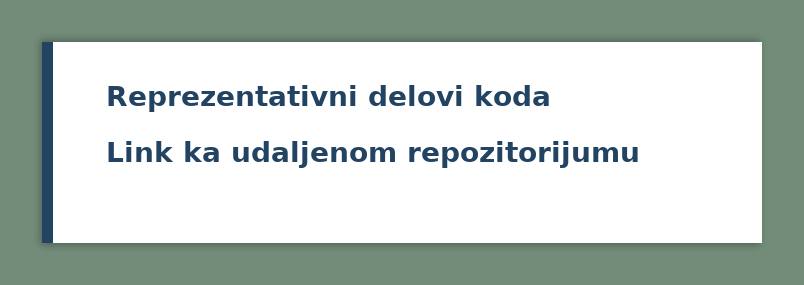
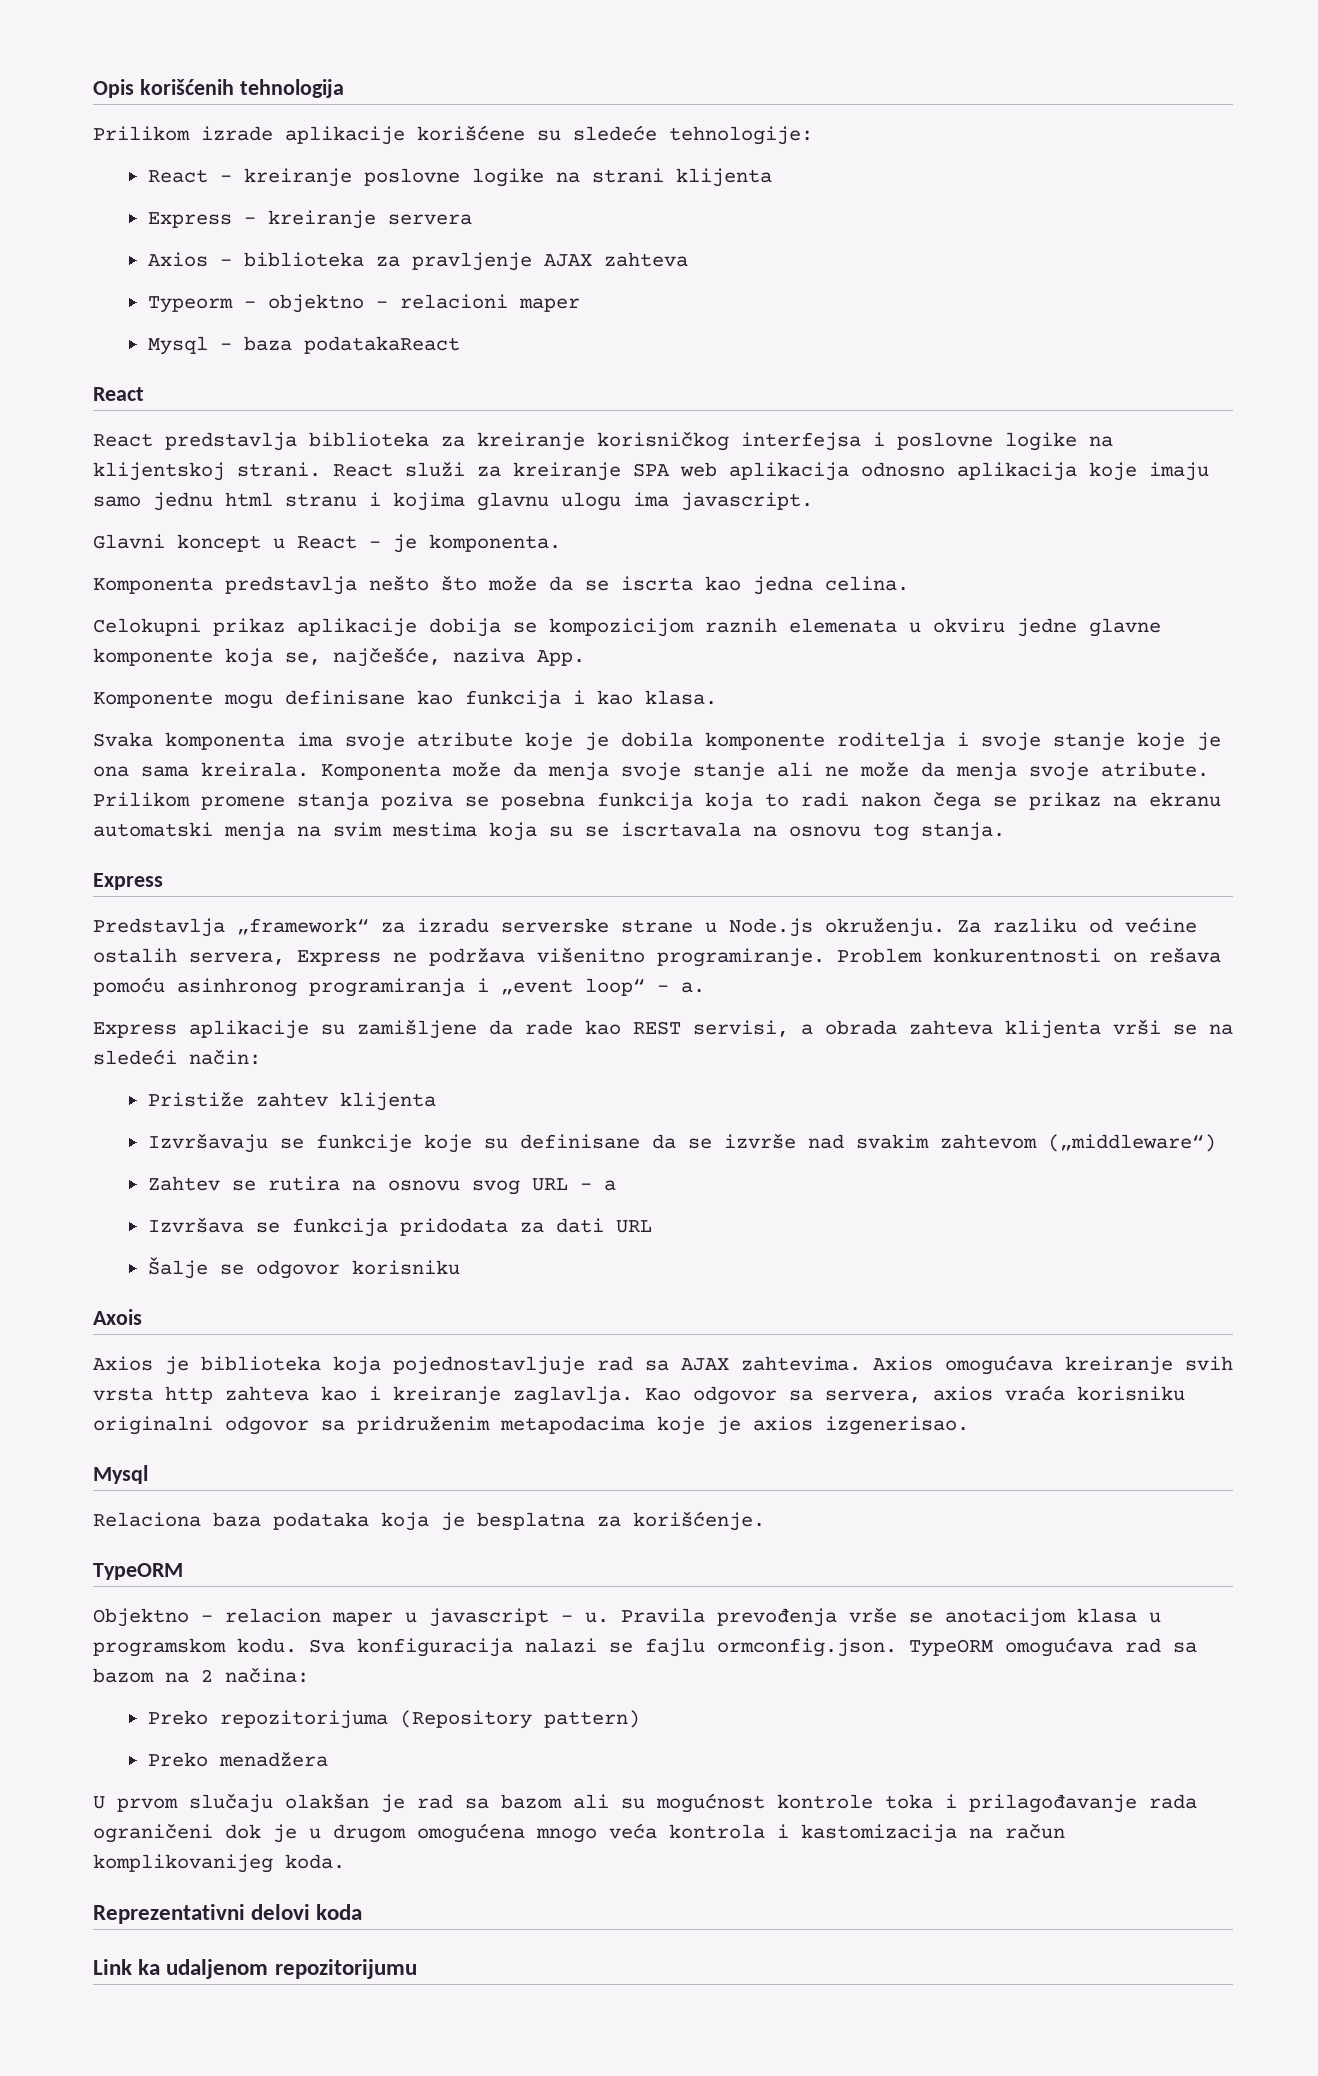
+ Opis korišćenih tehnologija
+ Prilikom izrade aplikacije korišćene su sledeće tehnologije:
+ React – kreiranje poslovne logike na strani klijenta
+ Express – kreiranje servera
+ Axios – biblioteka za pravljenje AJAX zahteva
+ Typeorm – objektno – relacioni maper
+ Mysql – baza podatakaReact
+ React
+ React predstavlja biblioteka za kreiranje korisničkog interfejsa i poslovne logike na klijentskoj strani. React služi za kreiranje SPA web aplikacija odnosno aplikacija koje imaju samo jednu html stranu i kojima glavnu ulogu ima javascript.
+ Glavni koncept u React – je komponenta.
+ Komponenta predstavlja nešto što može da se iscrta kao jedna celina.
+ Celokupni prikaz aplikacije dobija se kompozicijom raznih elemenata u okviru jedne glavne komponente koja se, najčešće, naziva App.
+ Komponente mogu definisane kao funkcija i kao klasa.
+ Svaka komponenta ima svoje atribute koje je dobila komponente roditelja i svoje stanje koje je ona sama kreirala. Komponenta može da menja svoje stanje ali ne može da menja svoje atribute. Prilikom promene stanja poziva se posebna funkcija koja to radi nakon čega se prikaz na ekranu automatski menja na svim mestima koja su se iscrtavala na osnovu tog stanja.
+ Express
+ Predstavlja „framework“ za izradu serverske strane u Node.js okruženju. Za razliku od većine ostalih servera, Express ne podržava višenitno programiranje. Problem konkurentnosti on rešava pomoću asinhronog programiranja i „event loop“ – a.
+ Express aplikacije su zamišljene da rade kao REST servisi, a obrada zahteva klijenta vrši se na sledeći način:
+ Pristiže zahtev klijenta
+ Izvršavaju se funkcije koje su definisane da se izvrše nad svakim zahtevom („middleware“)
+ Zahtev se rutira na osnovu svog URL – a
+ Izvršava se funkcija pridodata za dati URL
+ Šalje se odgovor korisniku
+ Axois
+ Axios je biblioteka koja pojednostavljuje rad sa AJAX zahtevima. Axios omogućava kreiranje svih vrsta http zahteva kao i kreiranje zaglavlja. Kao odgovor sa servera, axios vraća korisniku originalni odgovor sa pridruženim metapodacima koje je axios izgenerisao.
+ Mysql
+ Relaciona baza podataka koja je besplatna za korišćenje.
+ TypeORM
+ Objektno – relacion maper u javascript – u. Pravila prevođenja vrše se anotacijom klasa u programskom kodu. Sva konfiguracija nalazi se fajlu ormconfig.json. TypeORM omogućava rad sa bazom na 2 načina:
+ Preko repozitorijuma (Repository pattern)
+ Preko menadžera
+ U prvom slučaju olakšan je rad sa bazom ali su mogućnost kontrole toka i prilagođavanje rada ograničeni dok je u drugom omogućena mnogo veća kontrola i kastomizacija na račun komplikovanijeg koda.

